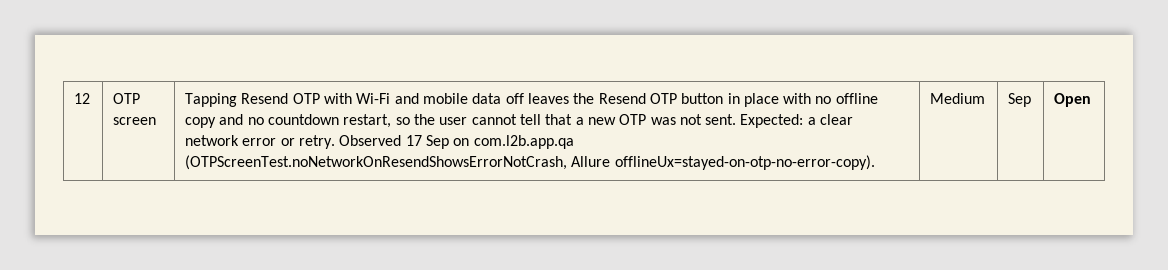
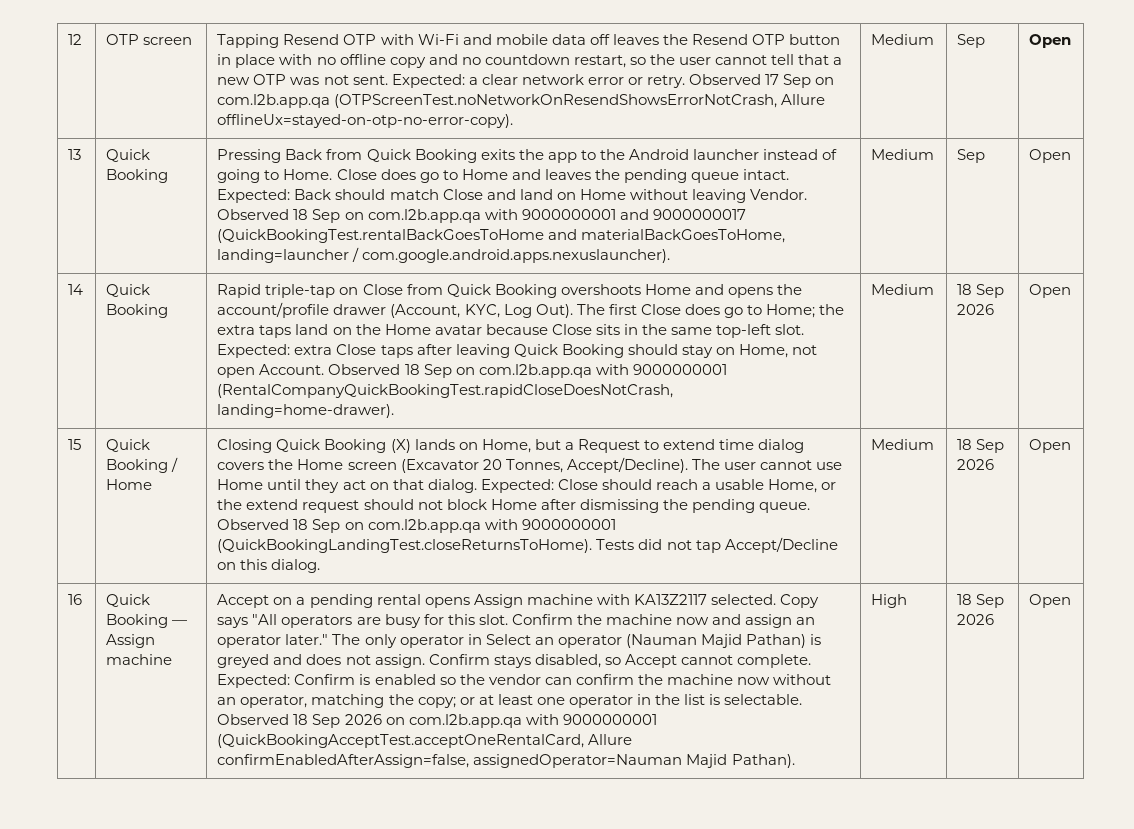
+ 13 | Quick Booking | Pressing Back from Quick Booking exits the app to the Android launcher instead of going to Home. Close does go to Home and leaves the pending queue intact. Expected: Back should match Close and land on Home without leaving Vendor. Observed 18 Sep on com.l2b.app.qa with 9000000001 and 9000000017 (QuickBookingTest.rentalBackGoesToHome and materialBackGoesToHome, landing=launcher / com.google.android.apps.nexuslauncher). | Medium | Sep | Open
+ 14 | Quick Booking | Rapid triple-tap on Close from Quick Booking overshoots Home and opens the account/profile drawer (Account, KYC, Log Out). The first Close does go to Home; the extra taps land on the Home avatar because Close sits in the same top-left slot. Expected: extra Close taps after leaving Quick Booking should stay on Home, not open Account. Observed 18 Sep on com.l2b.app.qa with 9000000001 (RentalCompanyQuickBookingTest.rapidCloseDoesNotCrash, landing=home-drawer). | Medium | 18 Sep 2026 | Open
+ 15 | Quick Booking / Home | Closing Quick Booking (X) lands on Home, but a Request to extend time dialog covers the Home screen (Excavator 20 Tonnes, Accept/Decline). The user cannot use Home until they act on that dialog. Expected: Close should reach a usable Home, or the extend request should not block Home after dismissing the pending queue. Observed 18 Sep on com.l2b.app.qa with 9000000001 (QuickBookingLandingTest.closeReturnsToHome). Tests did not tap Accept/Decline on this dialog. | Medium | 18 Sep 2026 | Open
+ 16 | Quick Booking — Assign machine | Accept on a pending rental opens Assign machine with KA13Z2117 selected. Copy says "All operators are busy for this slot. Confirm the machine now and assign an operator later." The only operator in Select an operator (Nauman Majid Pathan) is greyed and does not assign. Confirm stays disabled, so Accept cannot complete. Expected: Confirm is enabled so the vendor can confirm the machine now without an operator, matching the copy; or at least one operator in the list is selectable. Observed 18 Sep 2026 on com.l2b.app.qa with 9000000001 (QuickBookingAcceptTest.acceptOneRentalCard, Allure confirmEnabledAfterAssign=false, assignedOperator=Nauman Majid Pathan). | High | 18 Sep 2026 | Open

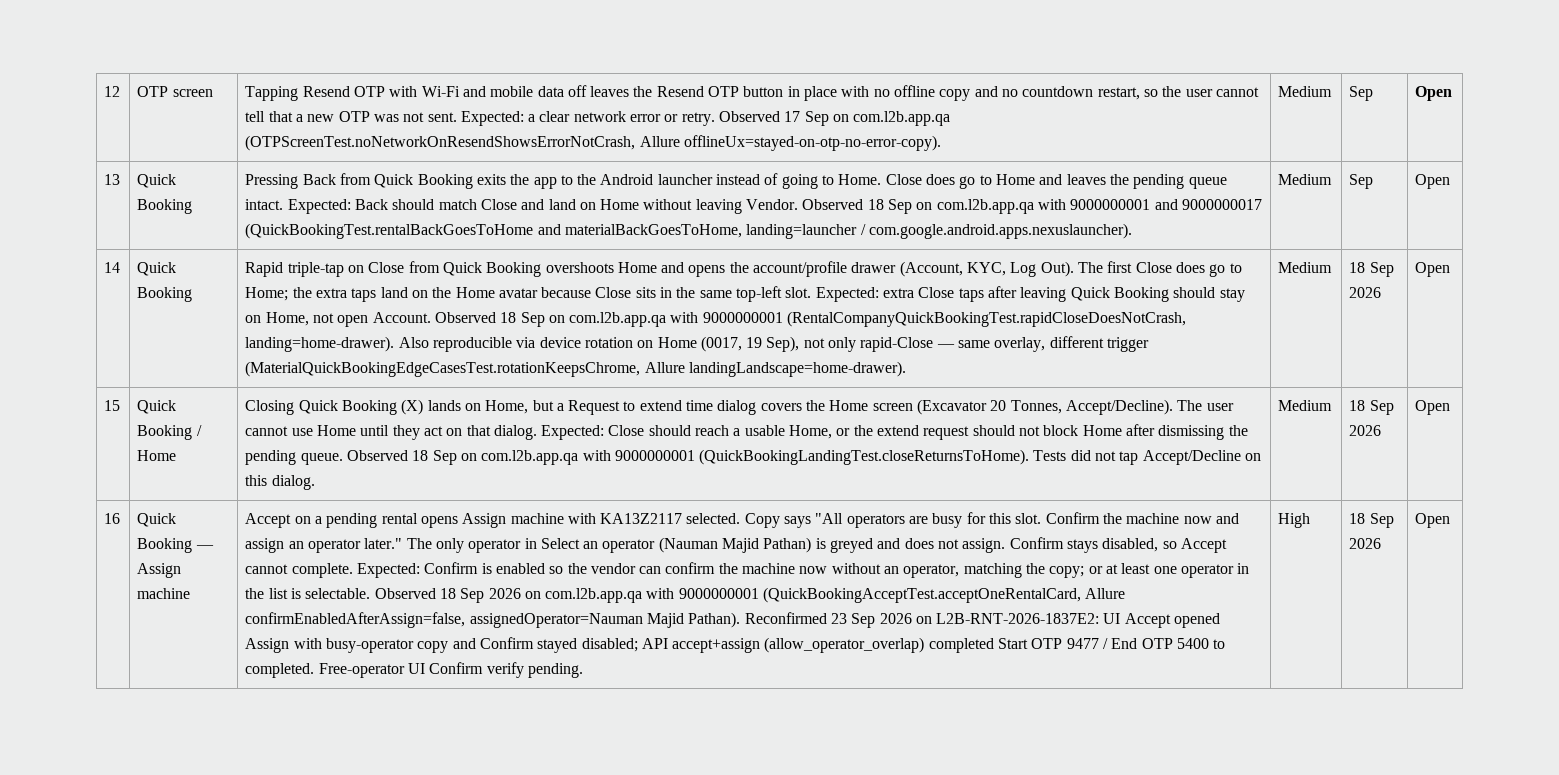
+ Also reproducible via device rotation on Home (0017, 19 Sep), not only rapid-Close — same overlay, different trigger (MaterialQuickBookingEdgeCasesTest.rotationKeepsChrome, Allure landingLandscape=home-drawer).
+ Reconfirmed 23 Sep 2026 on L2B-RNT-2026-1837E2: UI Accept opened Assign with busy-operator copy and Confirm stayed disabled; API accept+assign (allow_operator_overlap) completed Start OTP 9477 / End OTP 5400 to completed. Free-operator UI Confirm verify pending.

